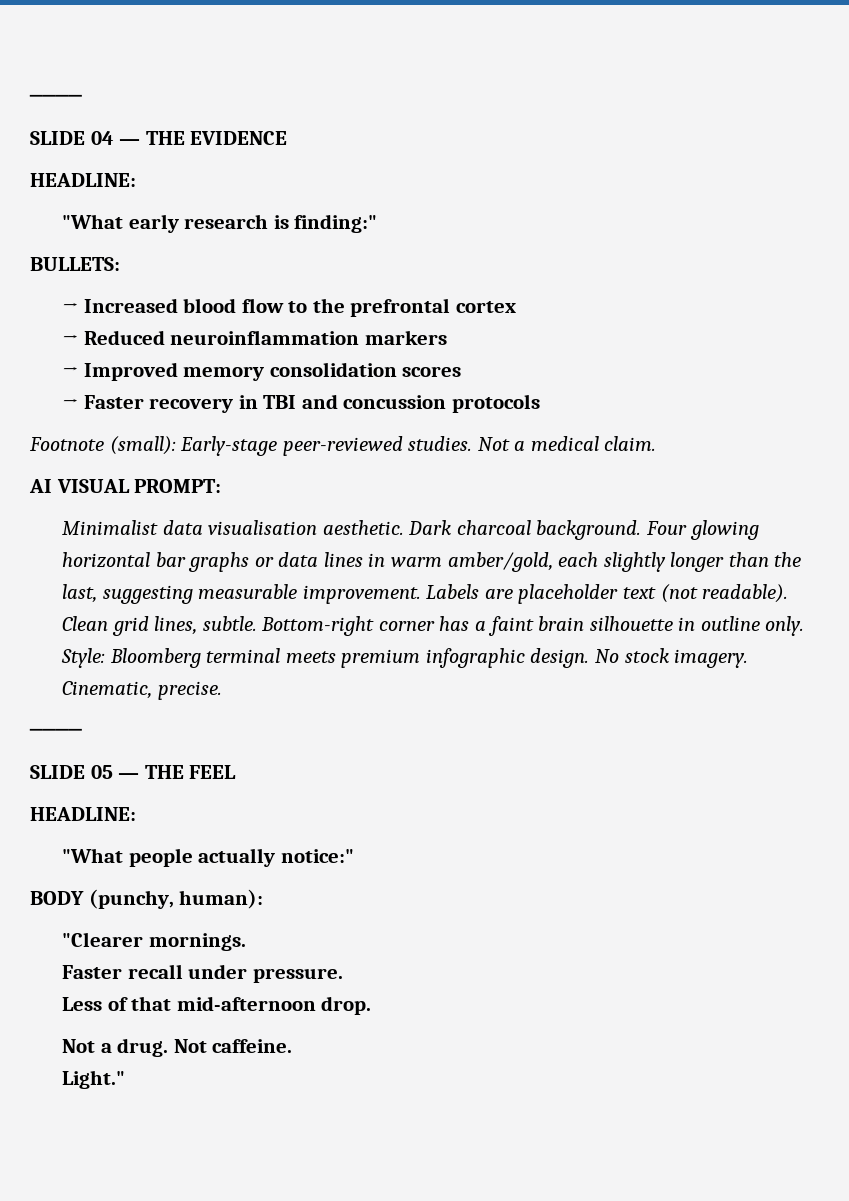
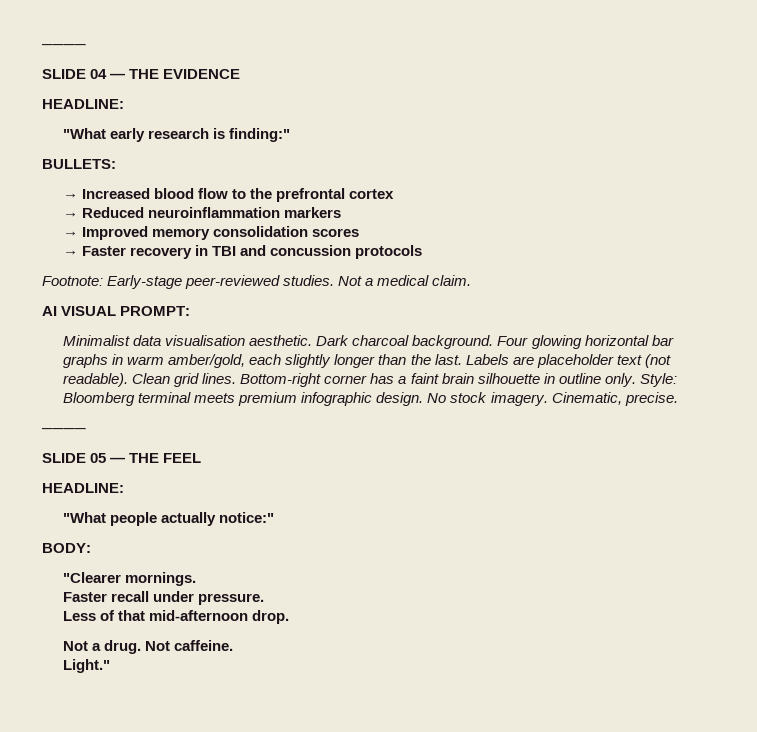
- Footnote (small): Early-stage peer-reviewed studies.
+ Footnote: Early-stage peer-reviewed studies.
- Four glowing horizontal bar graphs or data lines in warm amber/gold, each slightly longer than the last, suggesting measurable improvement.
+ Four glowing horizontal bar graphs in warm amber/gold, each slightly longer than the last.
- Clean grid lines, subtle.
+ Clean grid lines.
- BODY (punchy, human):
+ BODY:

